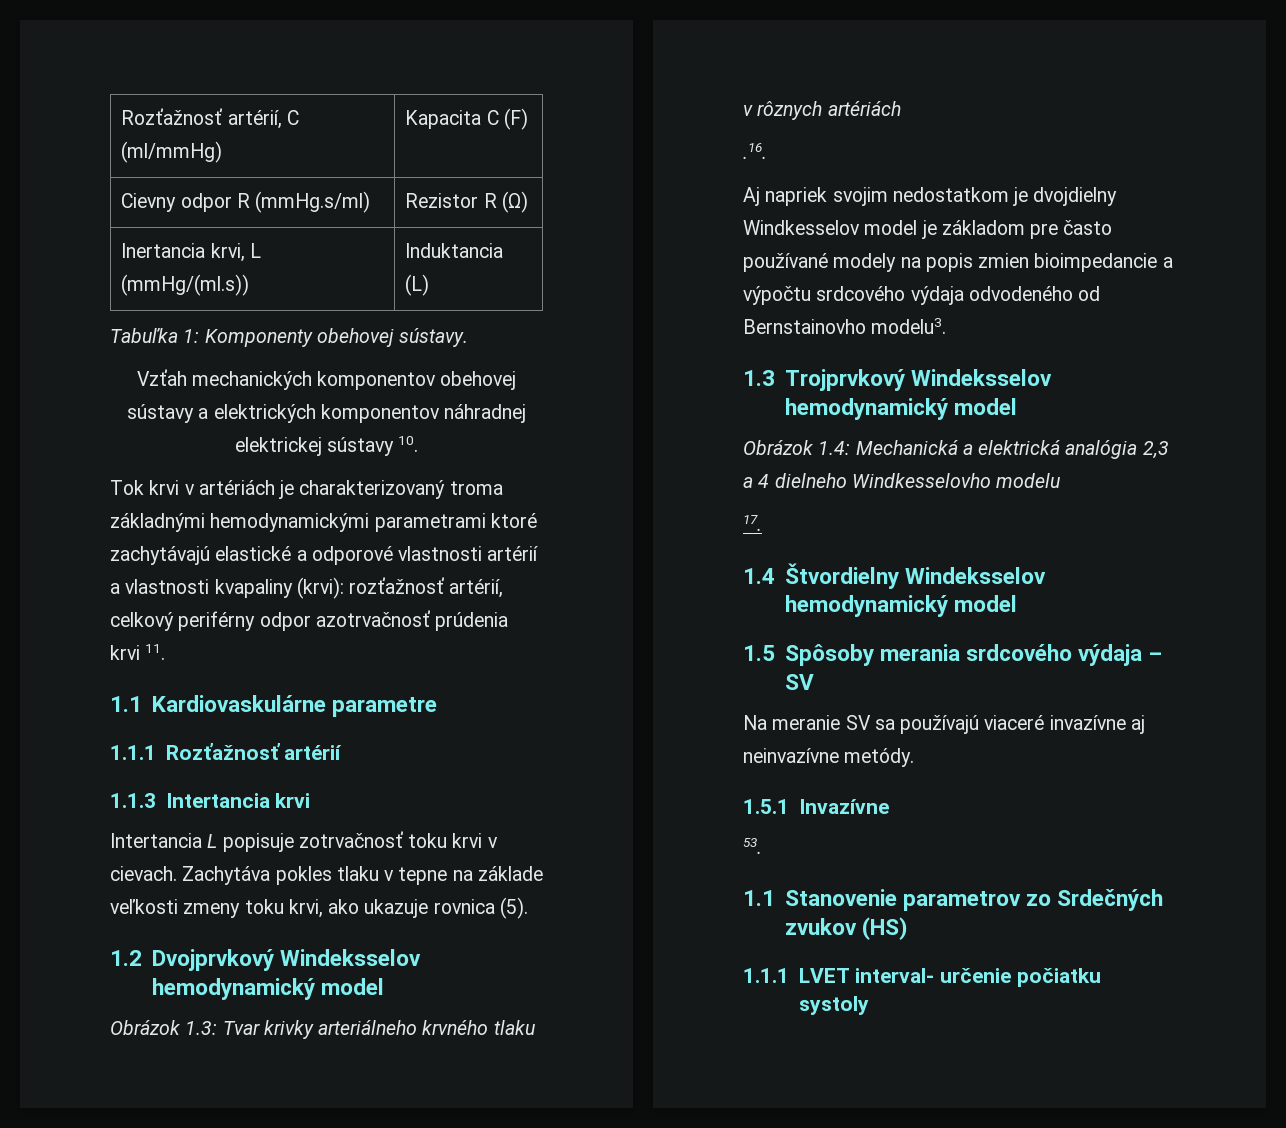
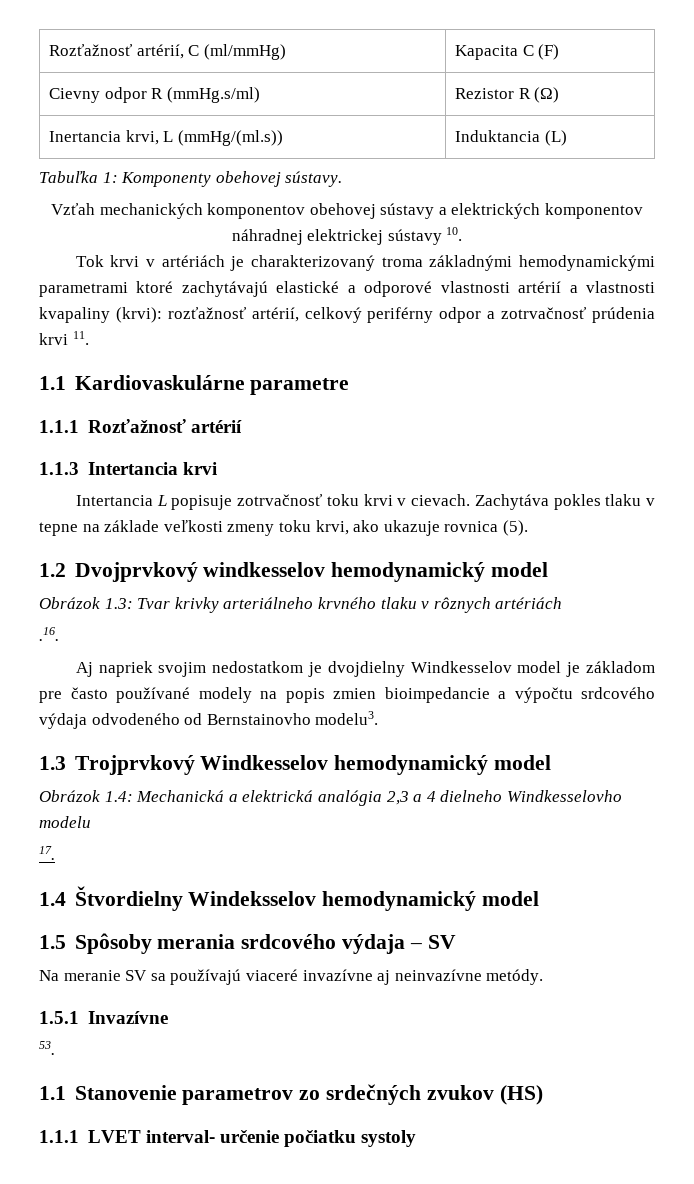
- Tok krvi v artériách je charakterizovaný troma základnými hemodynamickými parametrami ktoré zachytávajú elastické a odporové vlastnosti artérií a vlastnosti kvapaliny (krvi): rozťažnosť artérií, celkový periférny odpor azotrvačnosť prúdenia krvi 11.
+ Tok krvi v artériách je charakterizovaný troma základnými hemodynamickými parametrami ktoré zachytávajú elastické a odporové vlastnosti artérií a vlastnosti kvapaliny (krvi): rozťažnosť artérií, celkový periférny odpor a zotrvačnosť prúdenia krvi 11.
- 1.2 Dvojprvkový Windeksselov hemodynamický model
+ 1.2 Dvojprvkový windkesselov hemodynamický model
- 1.3 Trojprvkový Windeksselov hemodynamický model
+ 1.3 Trojprvkový Windkesselov hemodynamický model
- 1.1 Stanovenie parametrov zo Srdečných zvukov (HS)
+ 1.1 Stanovenie parametrov zo srdečných zvukov (HS)

